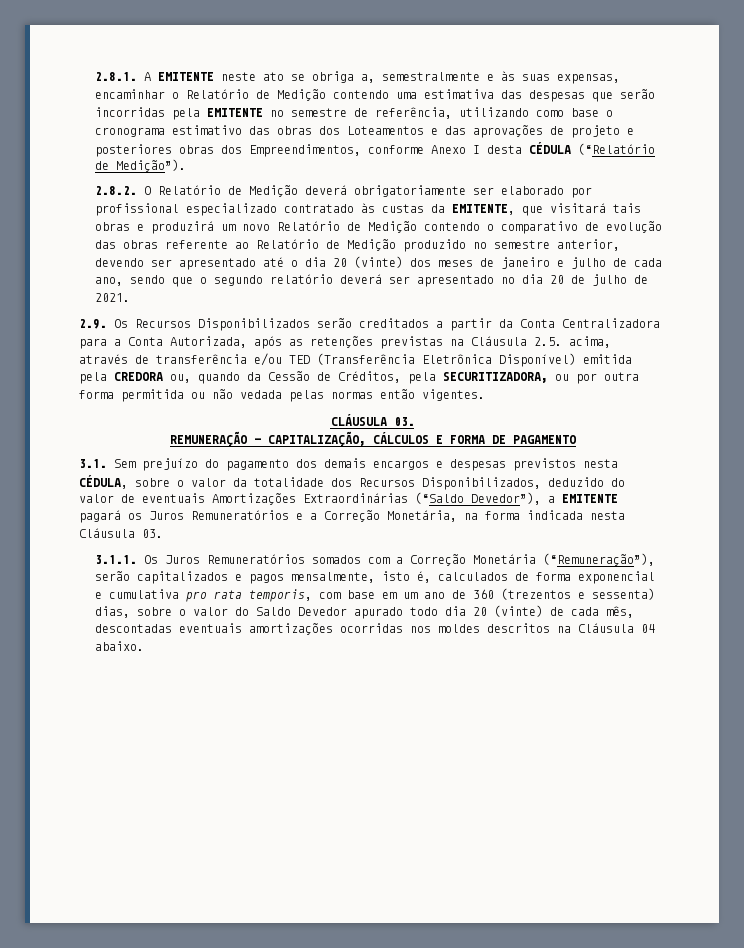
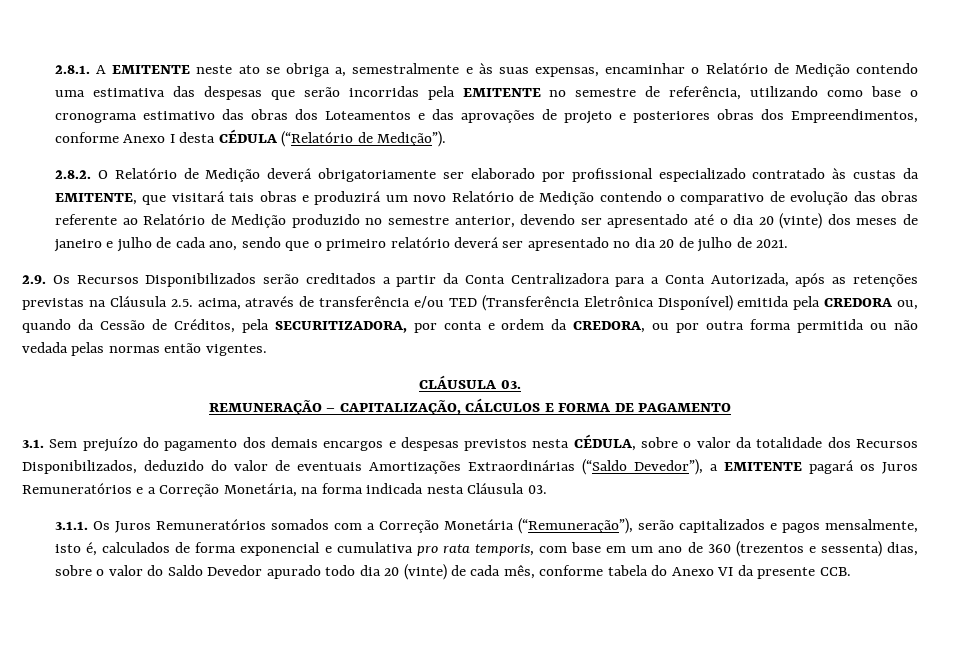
- 2.8.2. O Relatório de Medição deverá obrigatoriamente ser elaborado por profissional especializado contratado às custas da EMITENTE, que visitará tais obras e produzirá um novo Relatório de Medição contendo o comparativo de evolução das obras referente ao Relatório de Medição produzido no semestre anterior, devendo ser apresentado até o dia 20 (vinte) dos meses de janeiro e julho de cada ano, sendo que o segundo relatório deverá ser apresentado no dia 20 de julho de 2021.
+ 2.8.2. O Relatório de Medição deverá obrigatoriamente ser elaborado por profissional especializado contratado às custas da EMITENTE, que visitará tais obras e produzirá um novo Relatório de Medição contendo o comparativo de evolução das obras referente ao Relatório de Medição produzido no semestre anterior, devendo ser apresentado até o dia 20 (vinte) dos meses de janeiro e julho de cada ano, sendo que o primeiro relatório deverá ser apresentado no dia 20 de julho de 2021.
- 2.9. Os Recursos Disponibilizados serão creditados a partir da Conta Centralizadora para a Conta Autorizada, após as retenções previstas na Cláusula 2.5. acima, através de transferência e/ou TED (Transferência Eletrônica Disponível) emitida pela CREDORA ou, quando da Cessão de Créditos, pela SECURITIZADORA, ou por outra forma permitida ou não vedada pelas normas então vigentes.
+ 2.9. Os Recursos Disponibilizados serão creditados a partir da Conta Centralizadora para a Conta Autorizada, após as retenções previstas na Cláusula 2.5. acima, através de transferência e/ou TED (Transferência Eletrônica Disponível) emitida pela CREDORA ou, quando da Cessão de Créditos, pela SECURITIZADORA, por conta e ordem da CREDORA, ou por outra forma permitida ou não vedada pelas normas então vigentes.
- 3.1.1. Os Juros Remuneratórios somados com a Correção Monetária (“Remuneração”), serão capitalizados e pagos mensalmente, isto é, calculados de forma exponencial e cumulativa pro rata temporis, com base em um ano de 360 (trezentos e sessenta) dias, sobre o valor do Saldo Devedor apurado todo dia 20 (vinte) de cada mês, descontadas eventuais amortizações ocorridas nos moldes descritos na Cláusula 04 abaixo.
+ 3.1.1. Os Juros Remuneratórios somados com a Correção Monetária (“Remuneração”), serão capitalizados e pagos mensalmente, isto é, calculados de forma exponencial e cumulativa pro rata temporis, com base em um ano de 360 (trezentos e sessenta) dias, sobre o valor do Saldo Devedor apurado todo dia 20 (vinte) de cada mês, conforme tabela do Anexo VI da presente CCB.

